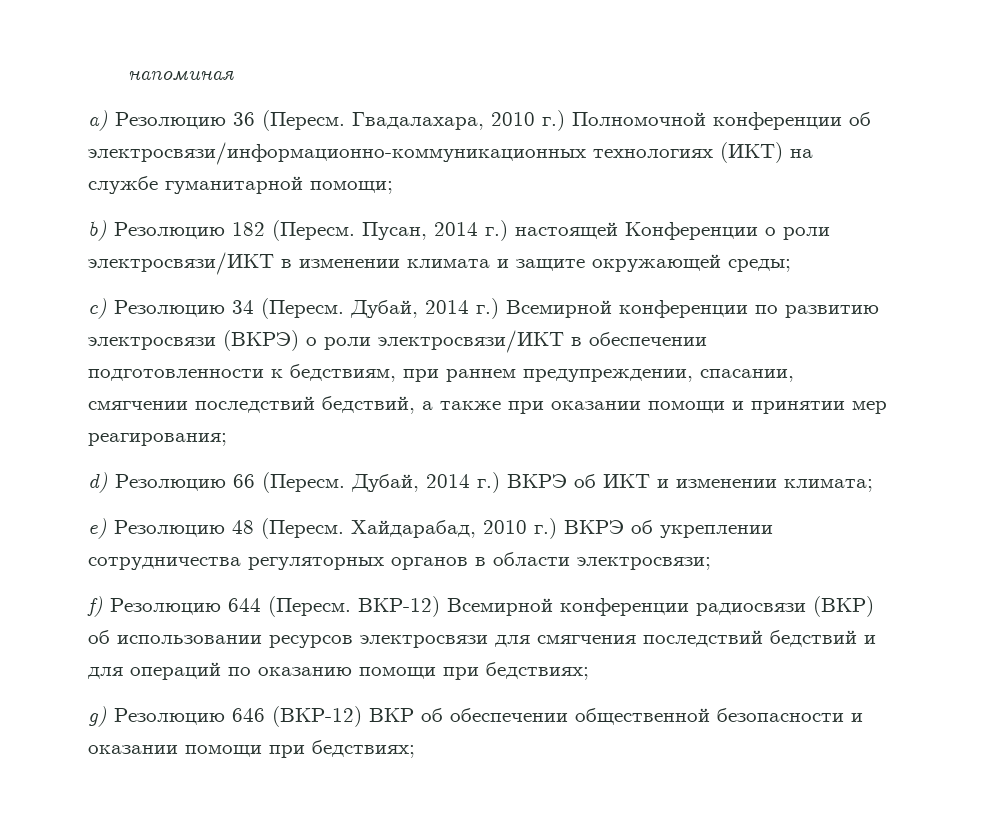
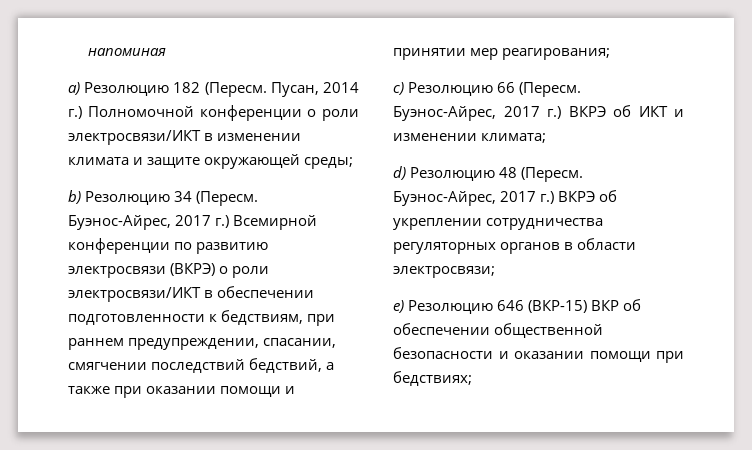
- a) Резолюцию 36 (Пересм. Гвадалахара, 2010 г.) Полномочной конференции об электросвязи/информационно-коммуникационных технологиях (ИКТ) на службе гуманитарной помощи;
- b) Резолюцию 182 (Пересм.
+ a) Резолюцию 182 (Пересм.
- Пусан, 2014 г.) настоящей Конференции о роли электросвязи/ИКТ в изменении климата и защите окружающей среды;
+ Пусан, 2014 г.) Полномочной конференции о роли электросвязи/ИКТ в изменении климата и защите окружающей среды;
- c) Резолюцию 34 (Пересм.
+ b) Резолюцию 34 (Пересм.
- Дубай, 2014 г.) Всемирной конференции по развитию электросвязи (ВКРЭ) о роли электросвязи/ИКТ в обеспечении подготовленности к бедствиям, при раннем предупреждении, спасании, смягчении последствий бедствий, а также при оказании помощи и принятии мер реагирования;
+ Буэнос-Айрес, 2017 г.) Всемирной конференции по развитию электросвязи (ВКРЭ) о роли электросвязи/ИКТ в обеспечении подготовленности к бедствиям, при раннем предупреждении, спасании, смягчении последствий бедствий, а также при оказании помощи и принятии мер реагирования;
- d) Резолюцию 66 (Пересм.
+ c) Резолюцию 66 (Пересм.
- Дубай, 2014 г.) ВКРЭ об ИКТ и изменении климата;
+ Буэнос-Айрес, 2017 г.) ВКРЭ об ИКТ и изменении климата;
- e) Резолюцию 48 (Пересм.
+ d) Резолюцию 48 (Пересм.
- Хайдарабад, 2010 г.) ВКРЭ об укреплении сотрудничества регуляторных органов в области электросвязи;
+ Буэнос-Айрес, 2017 г.) ВКРЭ об укреплении сотрудничества регуляторных органов в области электросвязи;
- f) Резолюцию 644 (Пересм. ВКР-12) Всемирной конференции радиосвязи (ВКР) об использовании ресурсов электросвязи для смягчения последствий бедствий и для операций по оказанию помощи при бедствиях;
- g) Резолюцию 646 (ВКР-12) ВКР об обеспечении общественной безопасности и оказании помощи при бедствиях;
+ e) Резолюцию 646 (ВКР-15) ВКР об обеспечении общественной безопасности и оказании помощи при бедствиях;

